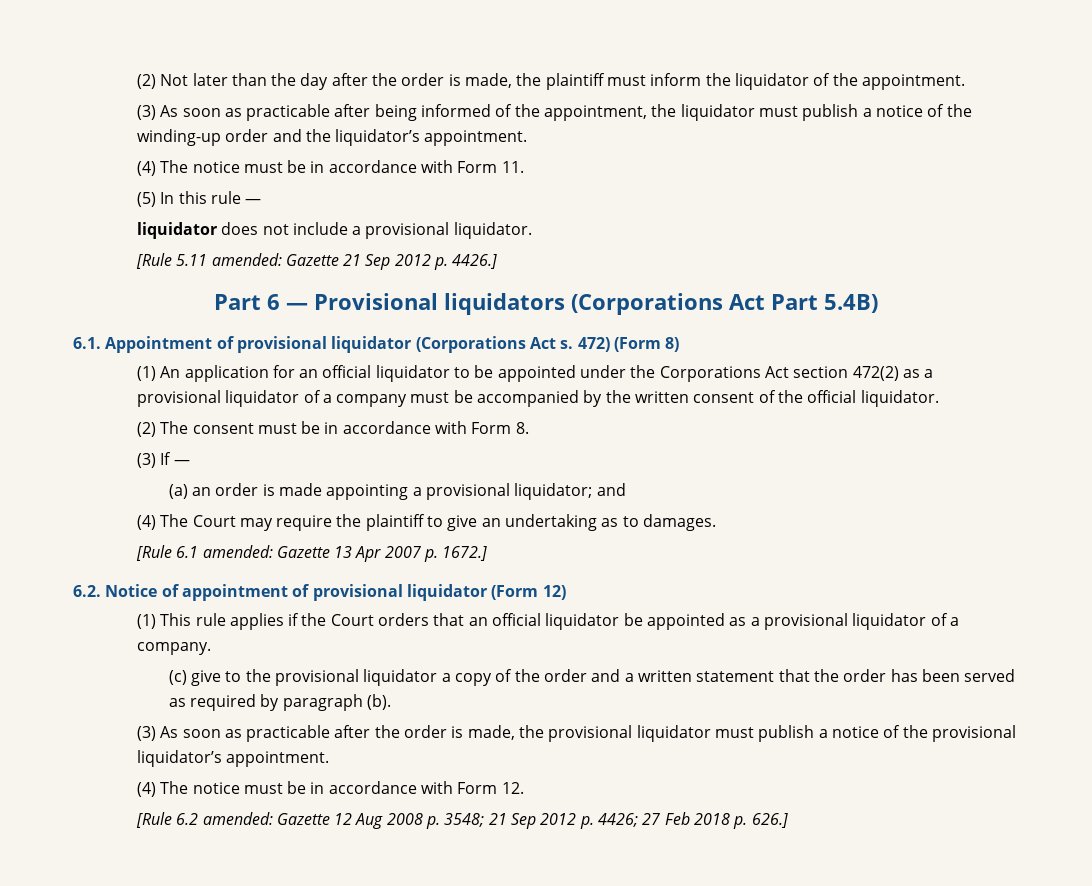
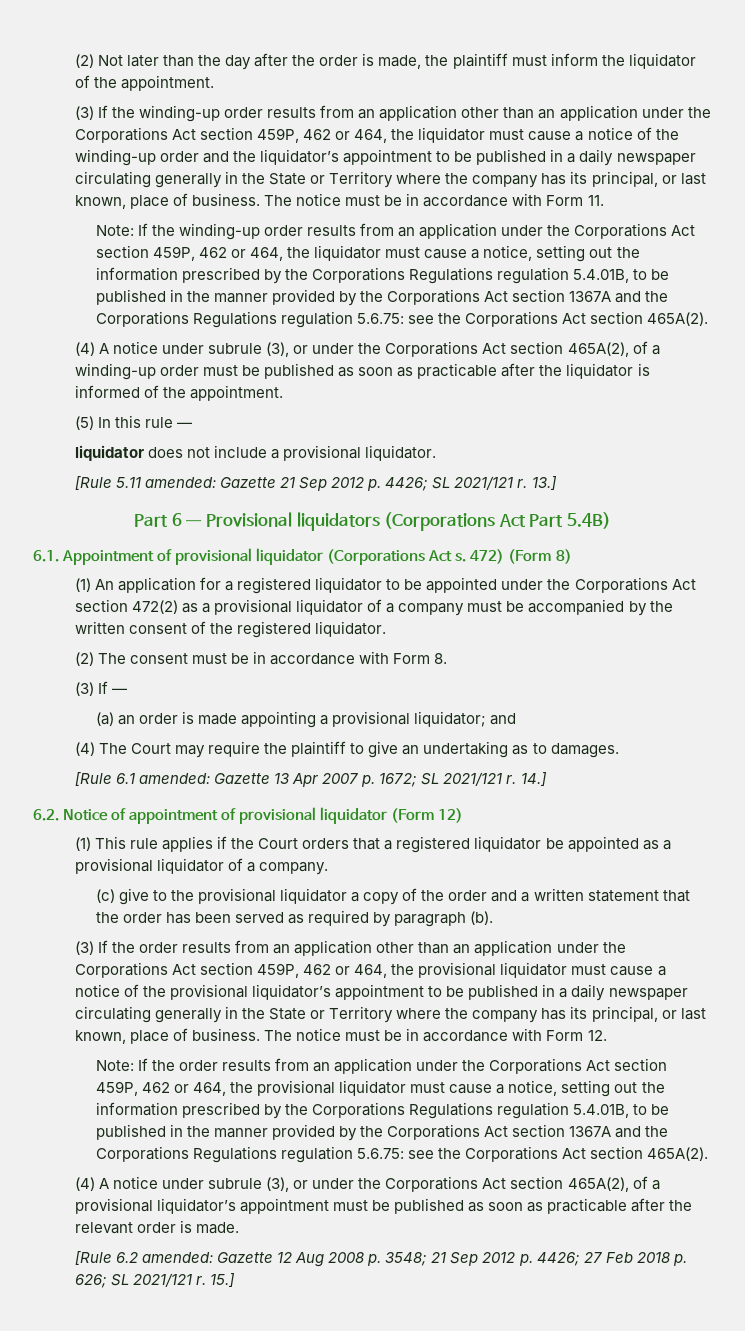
- (3) As soon as practicable after being informed of the appointment, the liquidator must publish a notice of the winding-up order and the liquidator’s appointment.
- (4) The notice must be in accordance with Form 11.
+ (3) If the winding-up order results from an application other than an application under the Corporations Act section 459P, 462 or 464, the liquidator must cause a notice of the winding-up order and the liquidator’s appointment to be published in a daily newspaper circulating generally in the State or Territory where the company has its principal, or last known, place of business. The notice must be in accordance with Form 11.
+ Note: If the winding-up order results from an application under the Corporations Act section 459P, 462 or 464, the liquidator must cause a notice, setting out the information prescribed by the Corporations Regulations regulation 5.4.01B, to be published in the manner provided by the Corporations Act section 1367A and the Corporations Regulations regulation 5.6.75: see the Corporations Act section 465A(2).
+ (4) A notice under subrule (3), or under the Corporations Act section 465A(2), of a winding-up order must be published as soon as practicable after the liquidator is informed of the appointment.
- [Rule 5.11 amended: Gazette 21 Sep 2012 p. 4426.]
+ [Rule 5.11 amended: Gazette 21 Sep 2012 p. 4426; SL 2021/121 r. 13.]
- (1) An application for an official liquidator to be appointed under the Corporations Act section 472(2) as a provisional liquidator of a company must be accompanied by the written consent of the official liquidator.
+ (1) An application for a registered liquidator to be appointed under the Corporations Act section 472(2) as a provisional liquidator of a company must be accompanied by the written consent of the registered liquidator.
- [Rule 6.1 amended: Gazette 13 Apr 2007 p. 1672.]
+ [Rule 6.1 amended: Gazette 13 Apr 2007 p. 1672; SL 2021/121 r. 14.]
- (1) This rule applies if the Court orders that an official liquidator be appointed as a provisional liquidator of a company.
+ (1) This rule applies if the Court orders that a registered liquidator be appointed as a provisional liquidator of a company.
- (3) As soon as practicable after the order is made, the provisional liquidator must publish a notice of the provisional liquidator’s appointment.
- (4) The notice must be in accordance with Form 12.
+ (3) If the order results from an application other than an application under the Corporations Act section 459P, 462 or 464, the provisional liquidator must cause a notice of the provisional liquidator’s appointment to be published in a daily newspaper circulating generally in the State or Territory where the company has its principal, or last known, place of business. The notice must be in accordance with Form 12.
+ Note: If the order results from an application under the Corporations Act section 459P, 462 or 464, the provisional liquidator must cause a notice, setting out the information prescribed by the Corporations Regulations regulation 5.4.01B, to be published in the manner provided by the Corporations Act section 1367A and the Corporations Regulations regulation 5.6.75: see the Corporations Act section 465A(2).
+ (4) A notice under subrule (3), or under the Corporations Act section 465A(2), of a provisional liquidator’s appointment must be published as soon as practicable after the relevant order is made.
- [Rule 6.2 amended: Gazette 12 Aug 2008 p. 3548; 21 Sep 2012 p. 4426; 27 Feb 2018 p. 626.]
+ [Rule 6.2 amended: Gazette 12 Aug 2008 p. 3548; 21 Sep 2012 p. 4426; 27 Feb 2018 p. 626; SL 2021/121 r. 15.]

